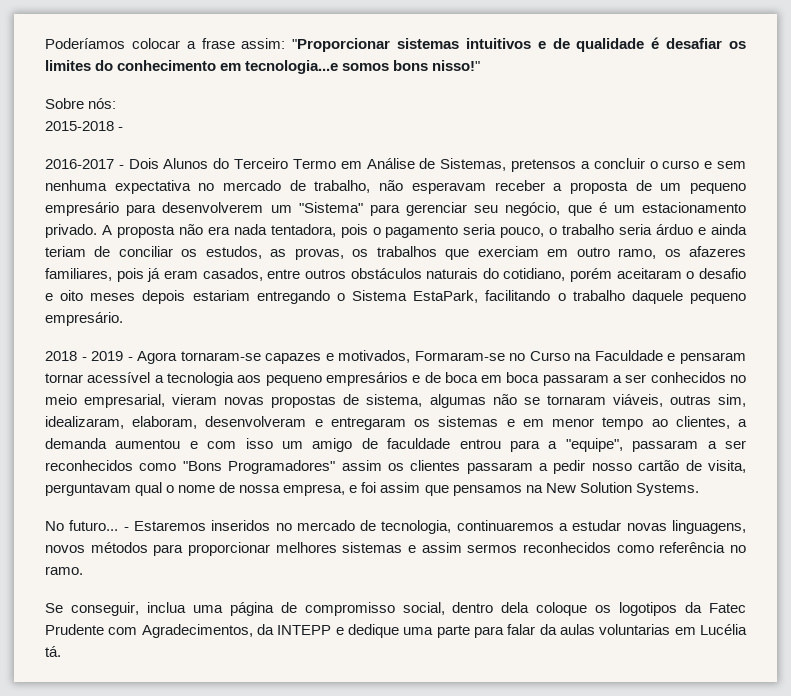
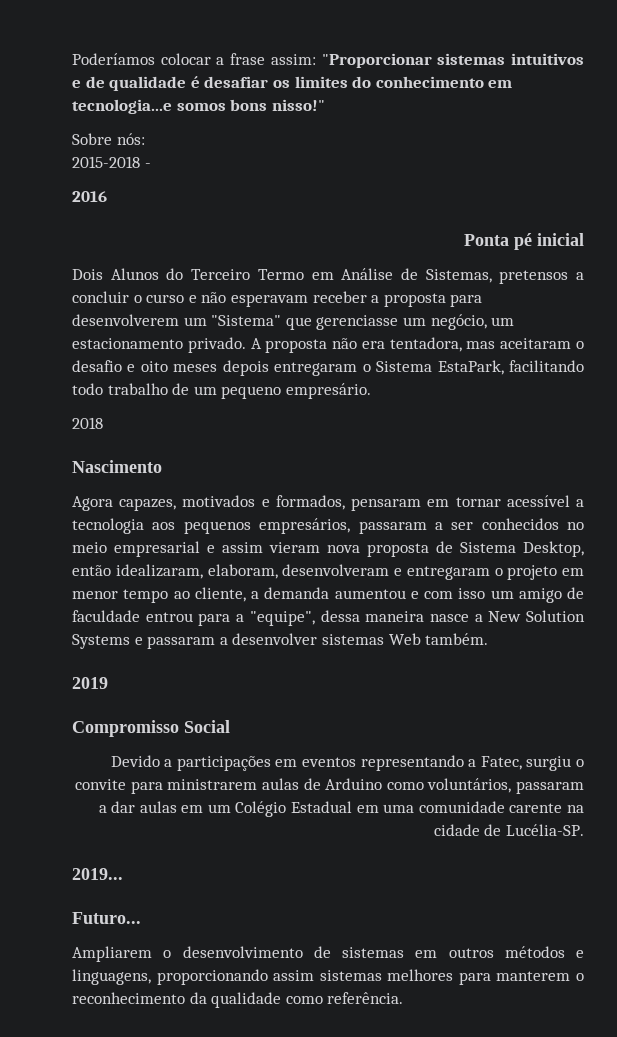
- 2016-2017 - Dois Alunos do Terceiro Termo em Análise de Sistemas, pretensos a concluir o curso e sem nenhuma expectativa no mercado de trabalho, não esperavam receber a proposta de um pequeno empresário para desenvolverem um "Sistema" para gerenciar seu negócio, que é um estacionamento privado.
+ 2016
+ Ponta pé inicial
+ Dois Alunos do Terceiro Termo em Análise de Sistemas, pretensos a concluir o curso e não esperavam receber a proposta para desenvolverem um "Sistema" que gerenciasse um negócio, um estacionamento privado.
- A proposta não era nada tentadora, pois o pagamento seria pouco, o trabalho seria árduo e ainda teriam de conciliar os estudos, as provas, os trabalhos que exerciam em outro ramo, os afazeres familiares, pois já eram casados, entre outros obstáculos naturais do cotidiano, porém aceitaram o desafio e oito meses depois estariam entregando o Sistema EstaPark, facilitando o trabalho daquele pequeno empresário.
+ A proposta não era tentadora, mas aceitaram o desafio e oito meses depois entregaram o Sistema EstaPark, facilitando todo trabalho de um pequeno empresário.
- 2018 - 2019 - Agora tornaram-se capazes e motivados, Formaram-se no Curso na Faculdade e pensaram tornar acessível a tecnologia aos pequeno empresários e de boca em boca passaram a ser conhecidos no meio empresarial, vieram novas propostas de sistema, algumas não se tornaram viáveis, outras sim, idealizaram, elaboram, desenvolveram e entregaram os sistemas e em menor tempo ao clientes, a demanda aumentou e com isso um amigo de faculdade entrou para a "equipe", passaram a ser reconhecidos como "Bons Programadores" assim os clientes passaram a pedir nosso cartão de visita, perguntavam qual o nome de nossa empresa, e foi assim que pensamos na New Solution Systems.
- No futuro... - Estaremos inseridos no mercado de tecnologia, continuaremos a estudar novas linguagens, novos métodos para proporcionar melhores sistemas e assim sermos reconhecidos como referência no ramo.
- Se conseguir, inclua uma página de compromisso social, dentro dela coloque os logotipos da Fatec Prudente com Agradecimentos, da INTEPP e dedique uma parte para falar da aulas voluntarias em Lucélia tá.
+ 2018
+ Nascimento
+ Agora capazes, motivados e formados, pensaram em tornar acessível a tecnologia aos pequenos empresários, passaram a ser conhecidos no meio empresarial e assim vieram nova proposta de Sistema Desktop, então idealizaram, elaboram, desenvolveram e entregaram o projeto em menor tempo ao cliente, a demanda aumentou e com isso um amigo de faculdade entrou para a "equipe", dessa maneira nasce a New Solution Systems e passaram a desenvolver sistemas Web também.
+ 2019
+ Compromisso Social
+ Devido a participações em eventos representando a Fatec, surgiu o convite para ministrarem aulas de Arduino como voluntários, passaram a dar aulas em um Colégio Estadual em uma comunidade carente na cidade de Lucélia-SP.
+ 2019...
+ Futuro...
+ Ampliarem o desenvolvimento de sistemas em outros métodos e linguagens, proporcionando assim sistemas melhores para manterem o reconhecimento da qualidade como referência.

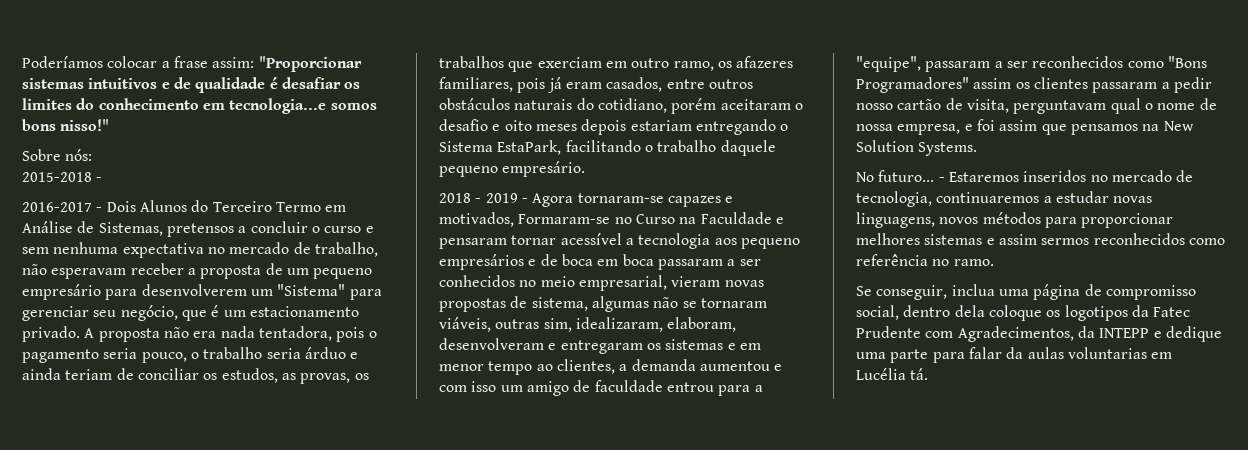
- 2016
- Ponta pé inicial
- Dois Alunos do Terceiro Termo em Análise de Sistemas, pretensos a concluir o curso e não esperavam receber a proposta para desenvolverem um "Sistema" que gerenciasse um negócio, um estacionamento privado.
+ 2016-2017 - Dois Alunos do Terceiro Termo em Análise de Sistemas, pretensos a concluir o curso e sem nenhuma expectativa no mercado de trabalho, não esperavam receber a proposta de um pequeno empresário para desenvolverem um "Sistema" para gerenciar seu negócio, que é um estacionamento privado.
- A proposta não era tentadora, mas aceitaram o desafio e oito meses depois entregaram o Sistema EstaPark, facilitando todo trabalho de um pequeno empresário.
+ A proposta não era nada tentadora, pois o pagamento seria pouco, o trabalho seria árduo e ainda teriam de conciliar os estudos, as provas, os trabalhos que exerciam em outro ramo, os afazeres familiares, pois já eram casados, entre outros obstáculos naturais do cotidiano, porém aceitaram o desafio e oito meses depois estariam entregando o Sistema EstaPark, facilitando o trabalho daquele pequeno empresário.
- 2018
- Nascimento
- Agora capazes, motivados e formados, pensaram em tornar acessível a tecnologia aos pequenos empresários, passaram a ser conhecidos no meio empresarial e assim vieram nova proposta de Sistema Desktop, então idealizaram, elaboram, desenvolveram e entregaram o projeto em menor tempo ao cliente, a demanda aumentou e com isso um amigo de faculdade entrou para a "equipe", dessa maneira nasce a New Solution Systems e passaram a desenvolver sistemas Web também.
- 2019
- Compromisso Social
- Devido a participações em eventos representando a Fatec, surgiu o convite para ministrarem aulas de Arduino como voluntários, passaram a dar aulas em um Colégio Estadual em uma comunidade carente na cidade de Lucélia-SP.
- 2019...
- Futuro...
- Ampliarem o desenvolvimento de sistemas em outros métodos e linguagens, proporcionando assim sistemas melhores para manterem o reconhecimento da qualidade como referência.
+ 2018 - 2019 - Agora tornaram-se capazes e motivados, Formaram-se no Curso na Faculdade e pensaram tornar acessível a tecnologia aos pequeno empresários e de boca em boca passaram a ser conhecidos no meio empresarial, vieram novas propostas de sistema, algumas não se tornaram viáveis, outras sim, idealizaram, elaboram, desenvolveram e entregaram os sistemas e em menor tempo ao clientes, a demanda aumentou e com isso um amigo de faculdade entrou para a "equipe", passaram a ser reconhecidos como "Bons Programadores" assim os clientes passaram a pedir nosso cartão de visita, perguntavam qual o nome de nossa empresa, e foi assim que pensamos na New Solution Systems.
+ No futuro... - Estaremos inseridos no mercado de tecnologia, continuaremos a estudar novas linguagens, novos métodos para proporcionar melhores sistemas e assim sermos reconhecidos como referência no ramo.
+ Se conseguir, inclua uma página de compromisso social, dentro dela coloque os logotipos da Fatec Prudente com Agradecimentos, da INTEPP e dedique uma parte para falar da aulas voluntarias em Lucélia tá.

